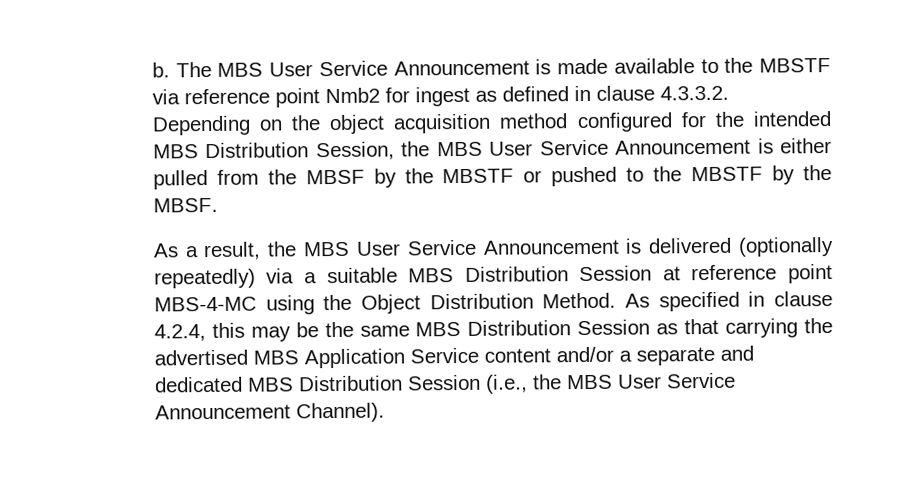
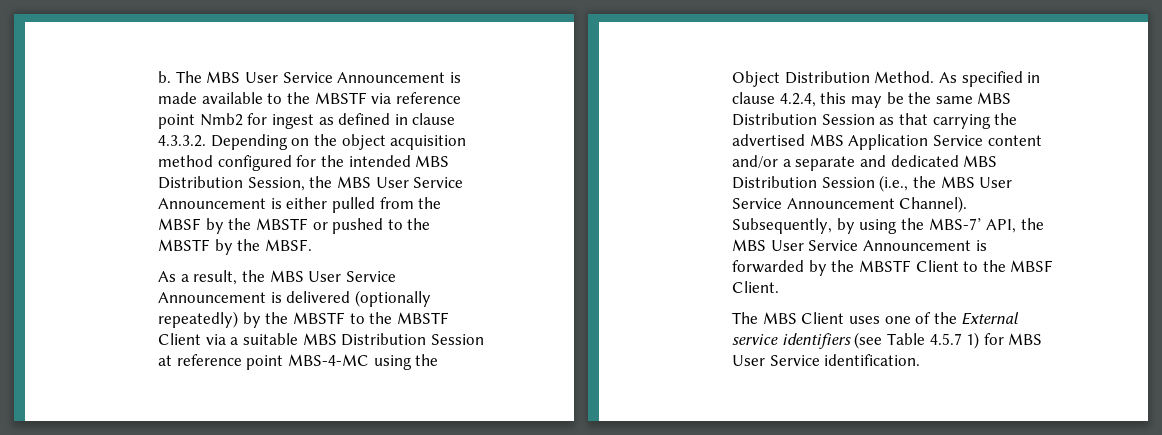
- As a result, the MBS User Service Announcement is delivered (optionally repeatedly) via a suitable MBS Distribution Session at reference point MBS-4-MC using the Object Distribution Method.
+ As a result, the MBS User Service Announcement is delivered (optionally repeatedly) by the MBSTF to the MBSTF Client via a suitable MBS Distribution Session at reference point MBS-4-MC using the Object Distribution Method.
+ Subsequently, by using the MBS-7’ API, the MBS User Service Announcement is forwarded by the MBSTF Client to the MBSF Client.
+ The MBS Client uses one of the External service identifiers (see Table 4.5.7 1) for MBS User Service identification.

